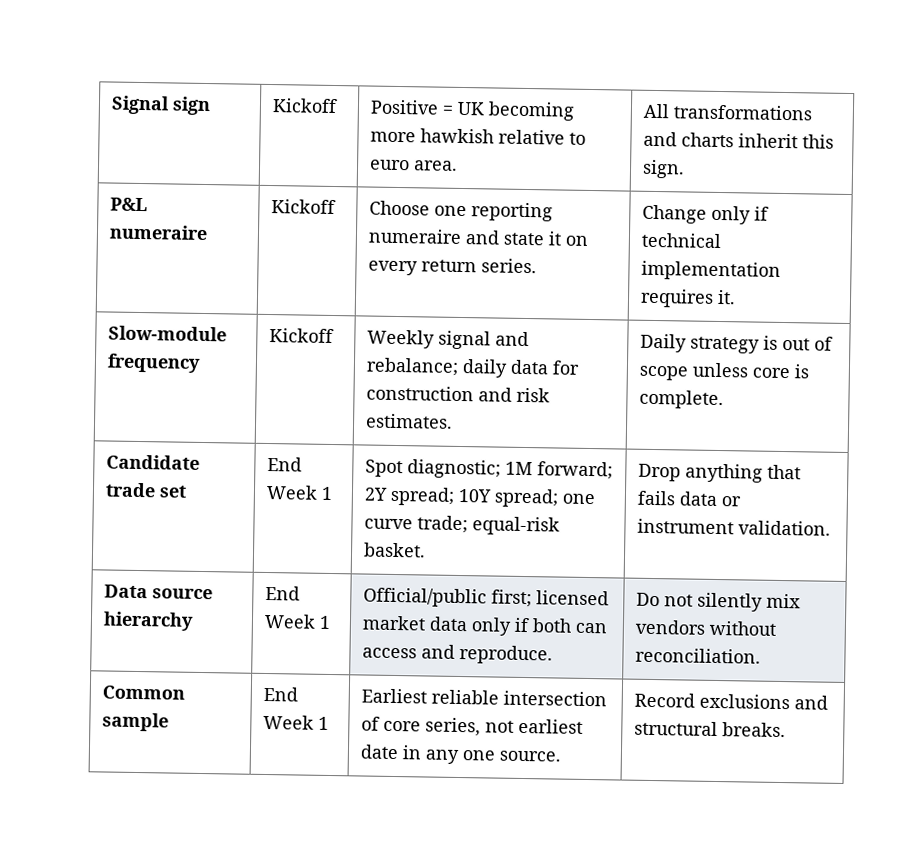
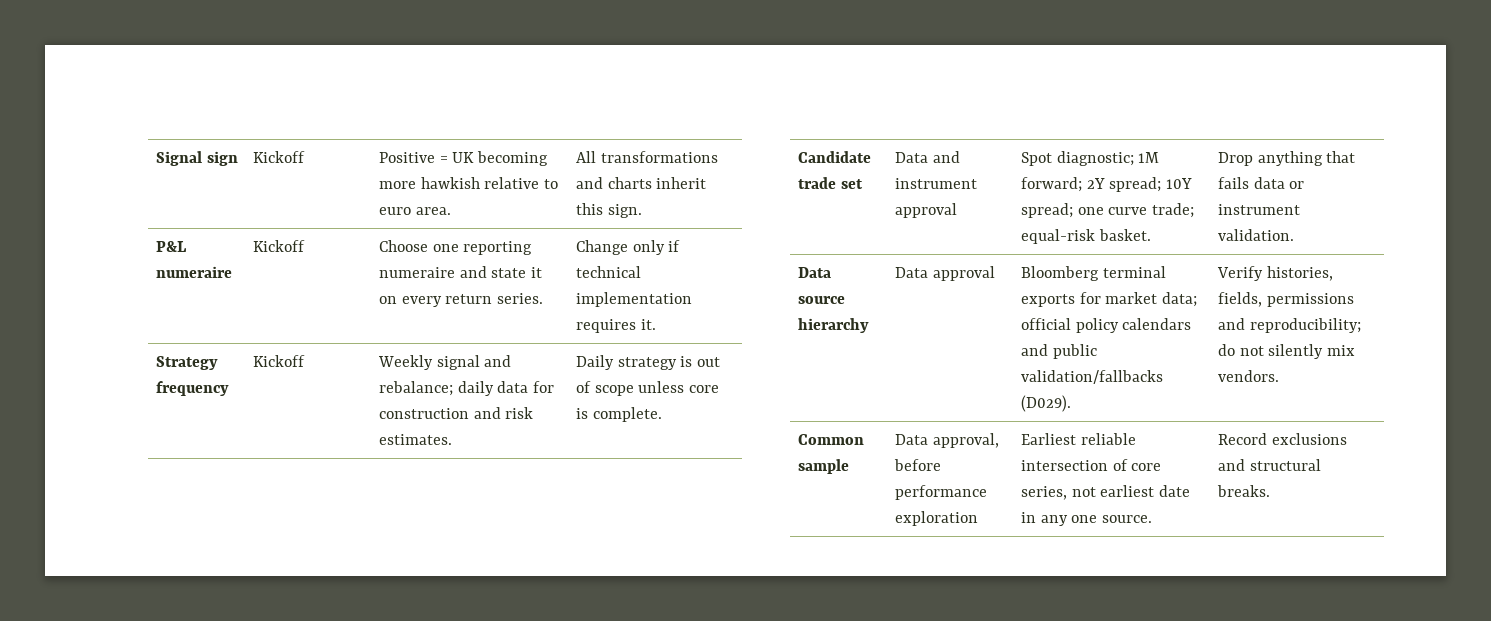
- Slow-module frequency | Kickoff | Weekly signal and rebalance; daily data for construction and risk estimates. | Daily strategy is out of scope unless core is complete.
+ Strategy frequency | Kickoff | Weekly signal and rebalance; daily data for construction and risk estimates. | Daily strategy is out of scope unless core is complete.
- Candidate trade set | End Week 1 | Spot diagnostic; 1M forward; 2Y spread; 10Y spread; one curve trade; equal-risk basket. | Drop anything that fails data or instrument validation.
+ Candidate trade set | Data and instrument approval | Spot diagnostic; 1M forward; 2Y spread; 10Y spread; one curve trade; equal-risk basket. | Drop anything that fails data or instrument validation.
- Data source hierarchy | End Week 1 | Official/public first; licensed market data only if both can access and reproduce. | Do not silently mix vendors without reconciliation.
- Common sample | End Week 1 | Earliest reliable intersection of core series, not earliest date in any one source. | Record exclusions and structural breaks.
+ Data source hierarchy | Data approval | Bloomberg terminal exports for market data; official policy calendars and public validation/fallbacks (D029). | Verify histories, fields, permissions and reproducibility; do not silently mix vendors.
+ Common sample | Data approval, before performance exploration | Earliest reliable intersection of core series, not earliest date in any one source. | Record exclusions and structural breaks.

